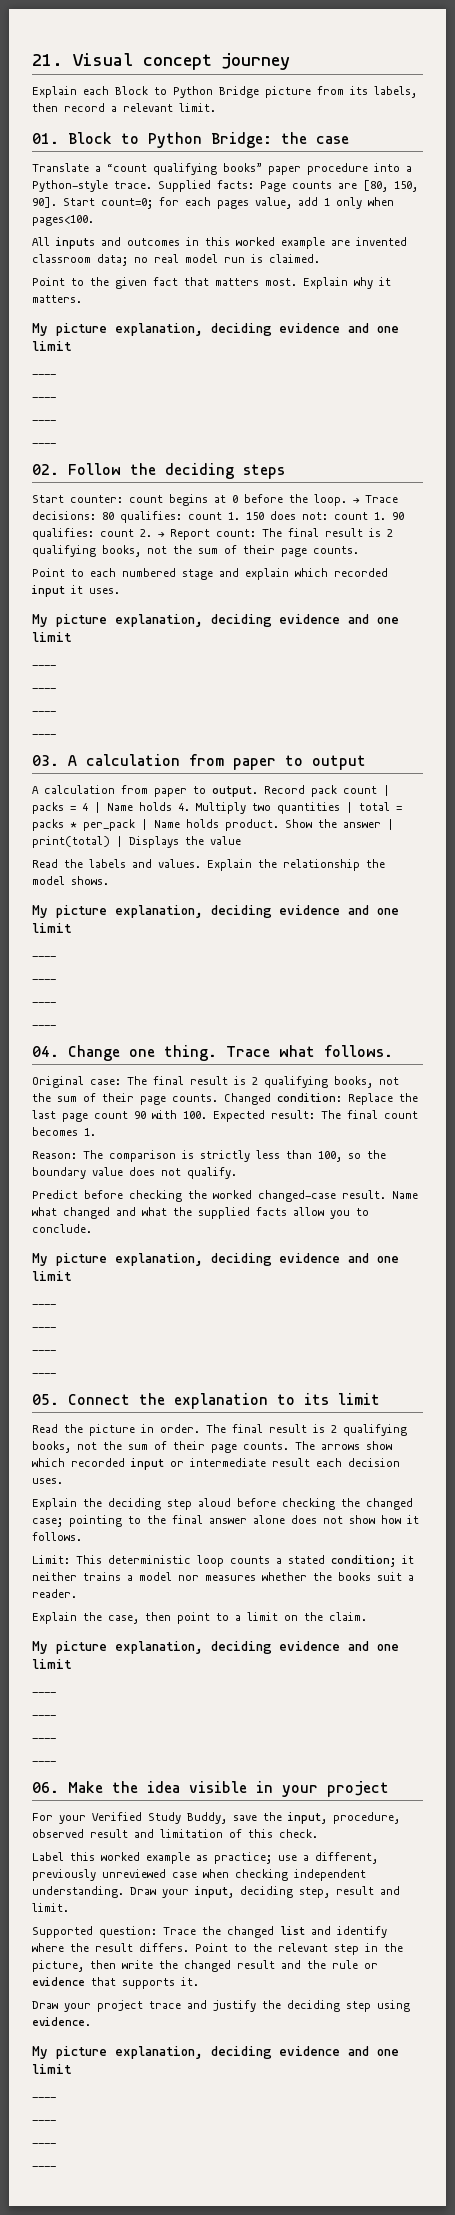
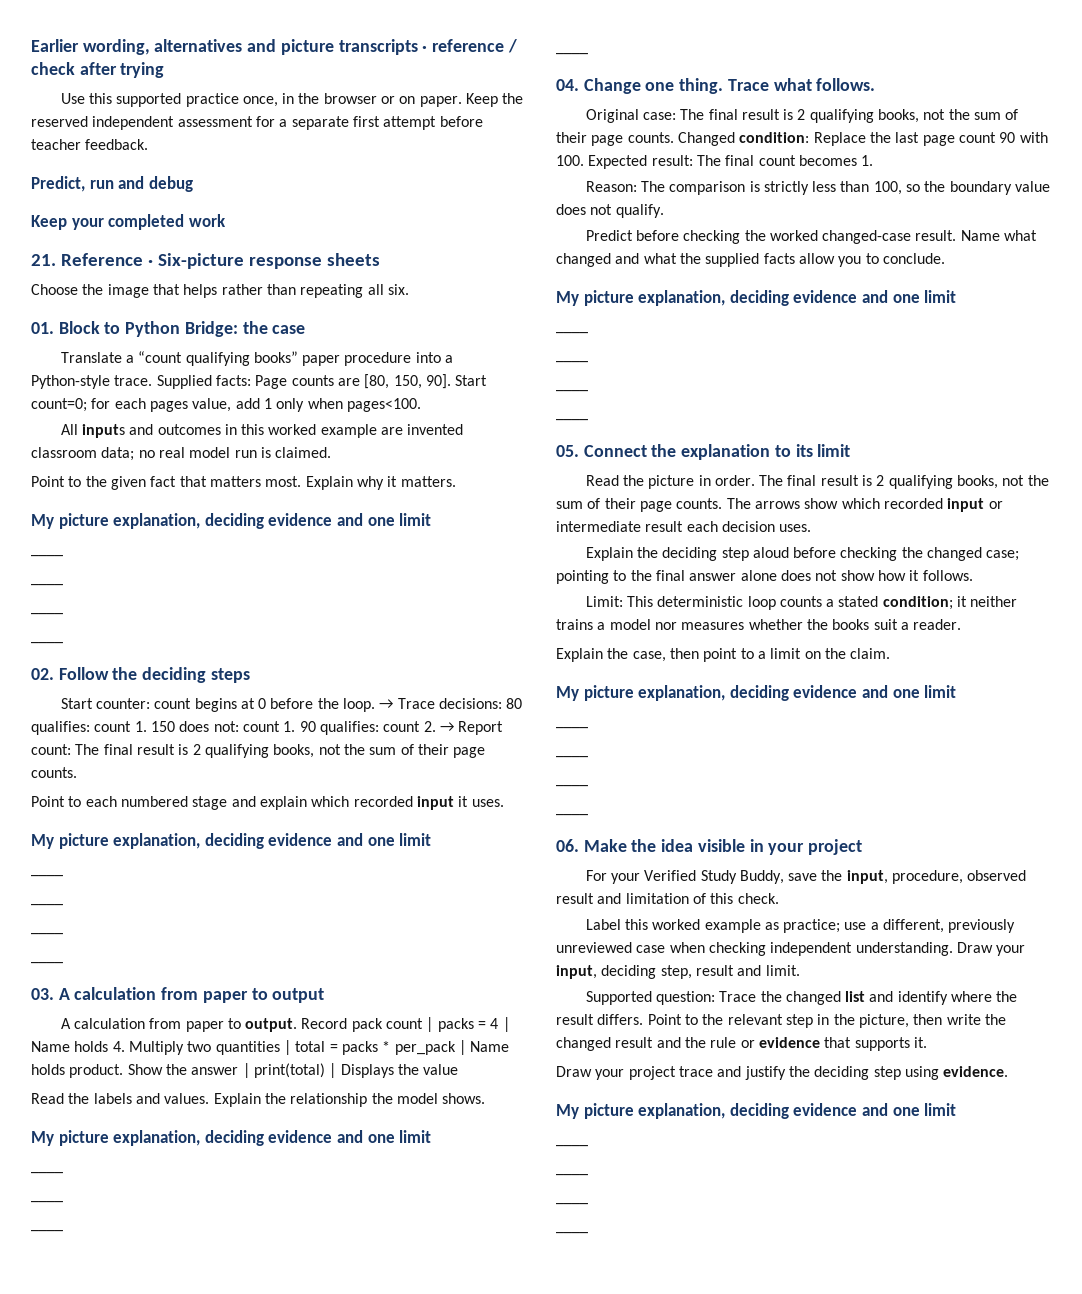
- 21. Visual concept journey
- Explain each Block to Python Bridge picture from its labels, then record a relevant limit.
+ Earlier wording, alternatives and picture transcripts · reference / check after trying
+ Use this supported practice once, in the browser or on paper. Keep the reserved independent assessment for a separate first attempt before teacher feedback.
+ Predict, run and debug
+ Keep your completed work
+ 21. Reference · Six-picture response sheets
+ Choose the image that helps rather than repeating all six.

